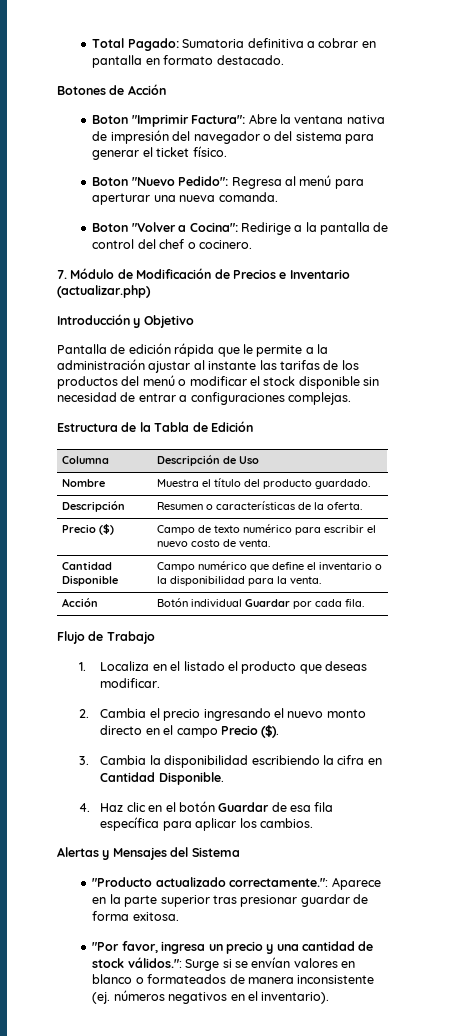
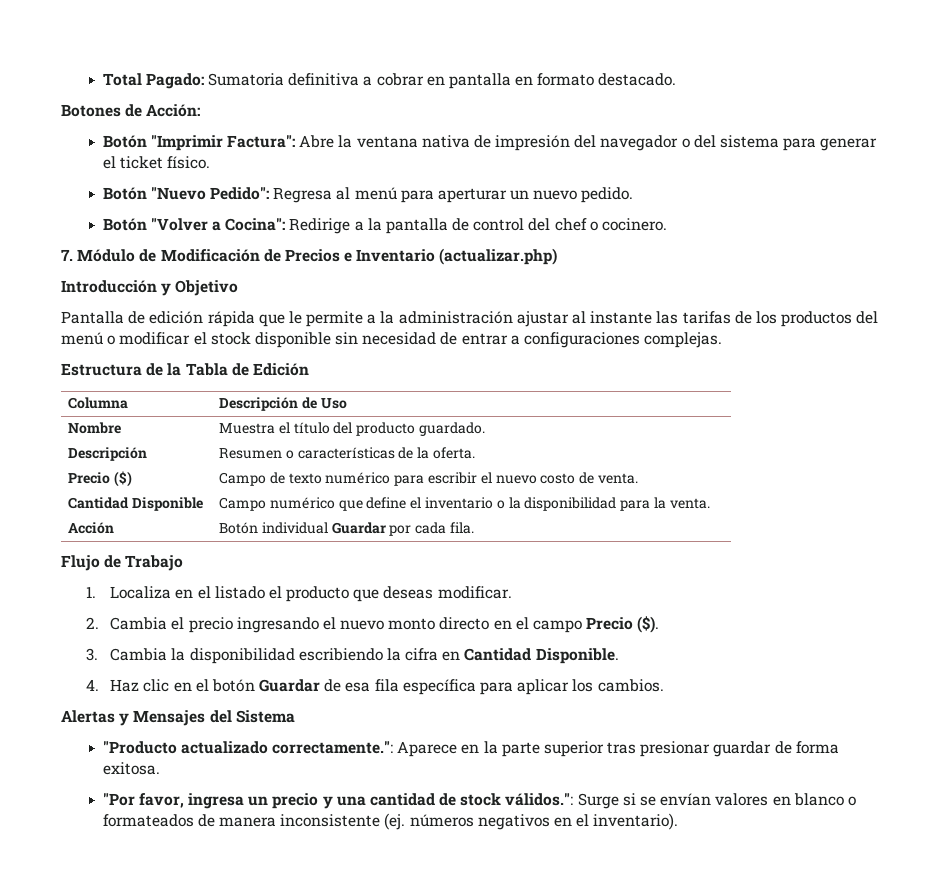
- Botones de Acción
- Boton "Imprimir Factura": Abre la ventana nativa de impresión del navegador o del sistema para generar el ticket físico.
+ Botones de Acción:
+ Botón "Imprimir Factura": Abre la ventana nativa de impresión del navegador o del sistema para generar el ticket físico.
- Boton "Nuevo Pedido": Regresa al menú para aperturar una nueva comanda.
- Boton "Volver a Cocina": Redirige a la pantalla de control del chef o cocinero.
+ Botón "Nuevo Pedido": Regresa al menú para aperturar un nuevo pedido.
+ Botón "Volver a Cocina": Redirige a la pantalla de control del chef o cocinero.

